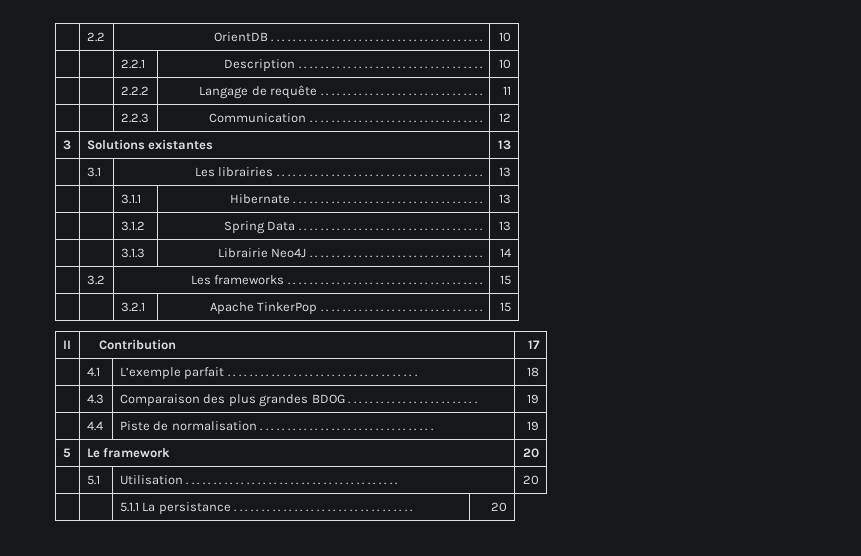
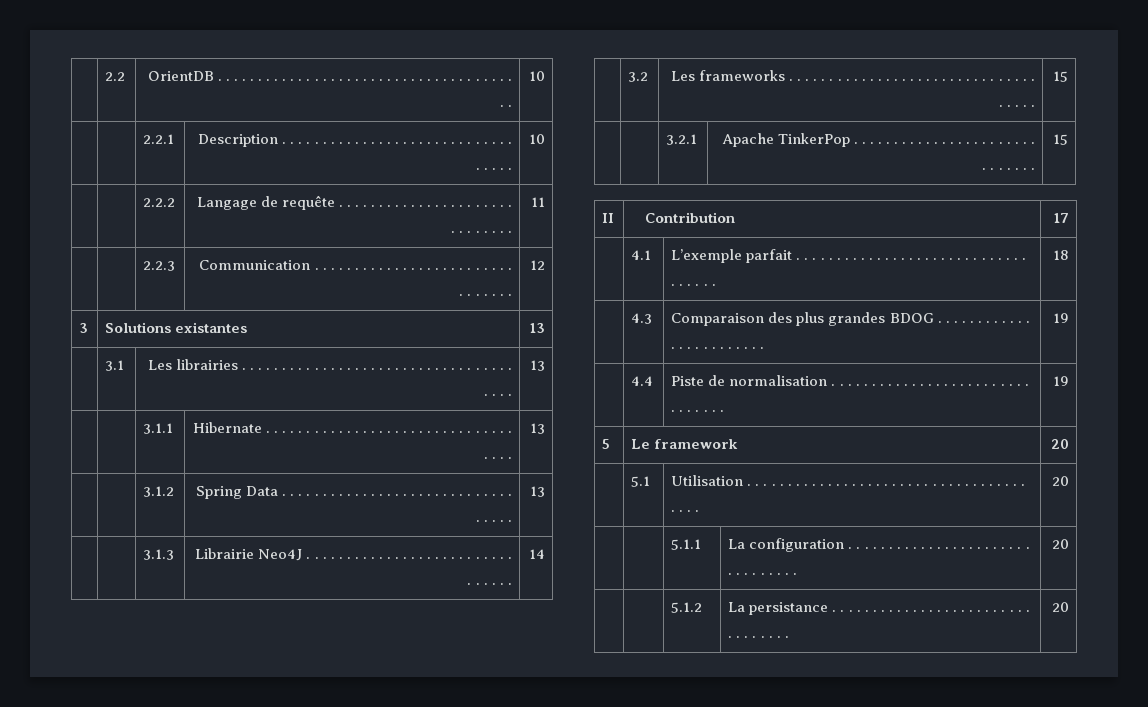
- | | 5.1.1 La persistance . . . . . . . . . . . . . . . . . . . . . . . . . . . . . . . . . | 20
+ | | 5.1.1 | La configuration . . . . . . . . . . . . . . . . . . . . . . . . . . . . . . . . | 20
+ | | 5.1.2 | La persistance . . . . . . . . . . . . . . . . . . . . . . . . . . . . . . . . . | 20

